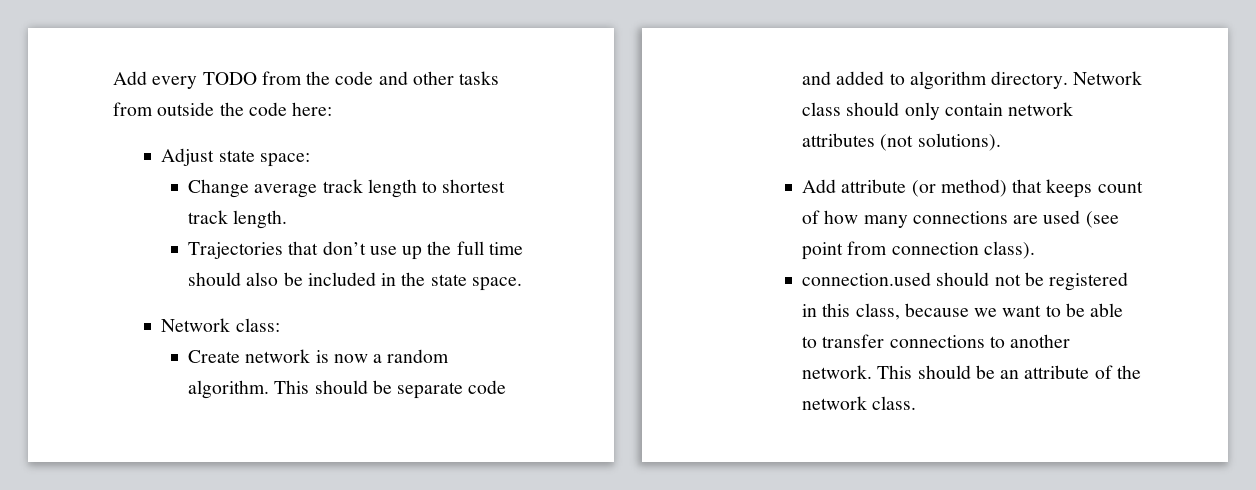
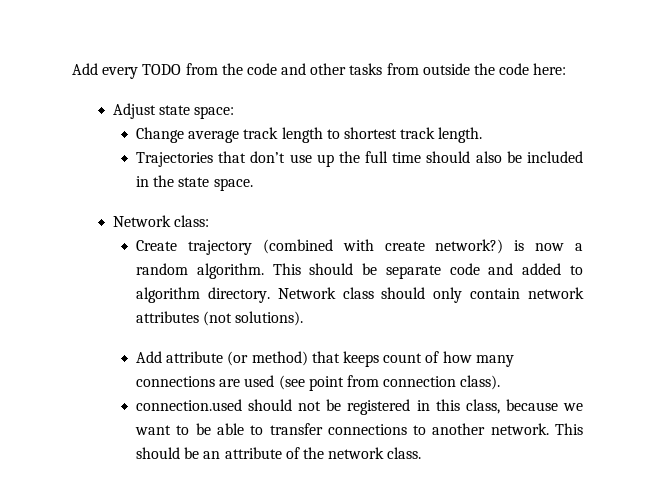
- Create network is now a random algorithm.
+ Create trajectory (combined with create network?) is now a random algorithm.

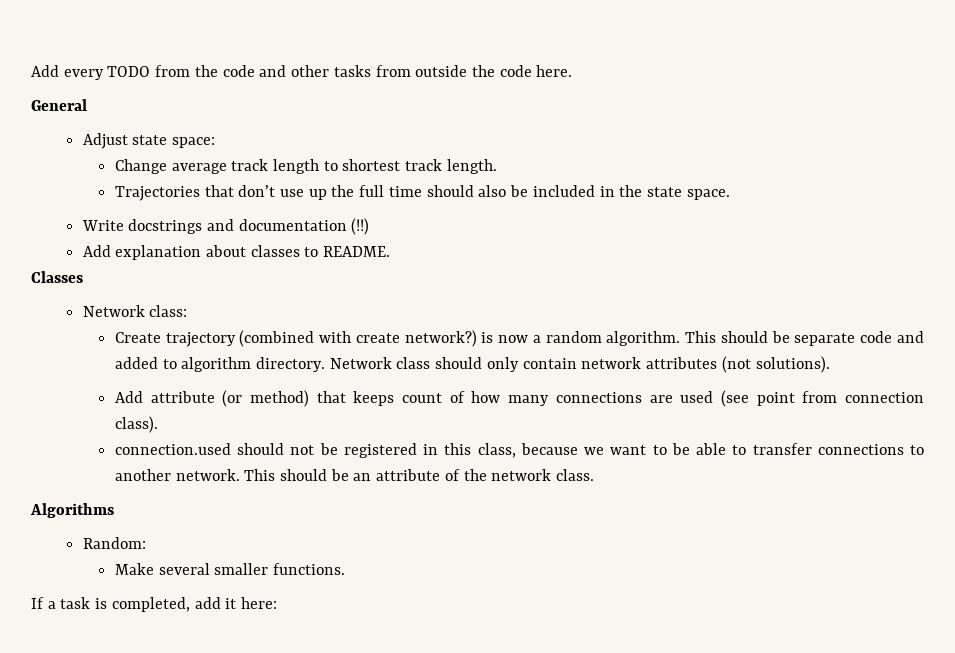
- Add every TODO from the code and other tasks from outside the code here:
+ Add every TODO from the code and other tasks from outside the code here.
+ General
+ Write docstrings and documentation (!!)
+ Add explanation about classes to README.
+ Classes
+ Algorithms
+ Random:
+ Make several smaller functions.
+ If a task is completed, add it here:

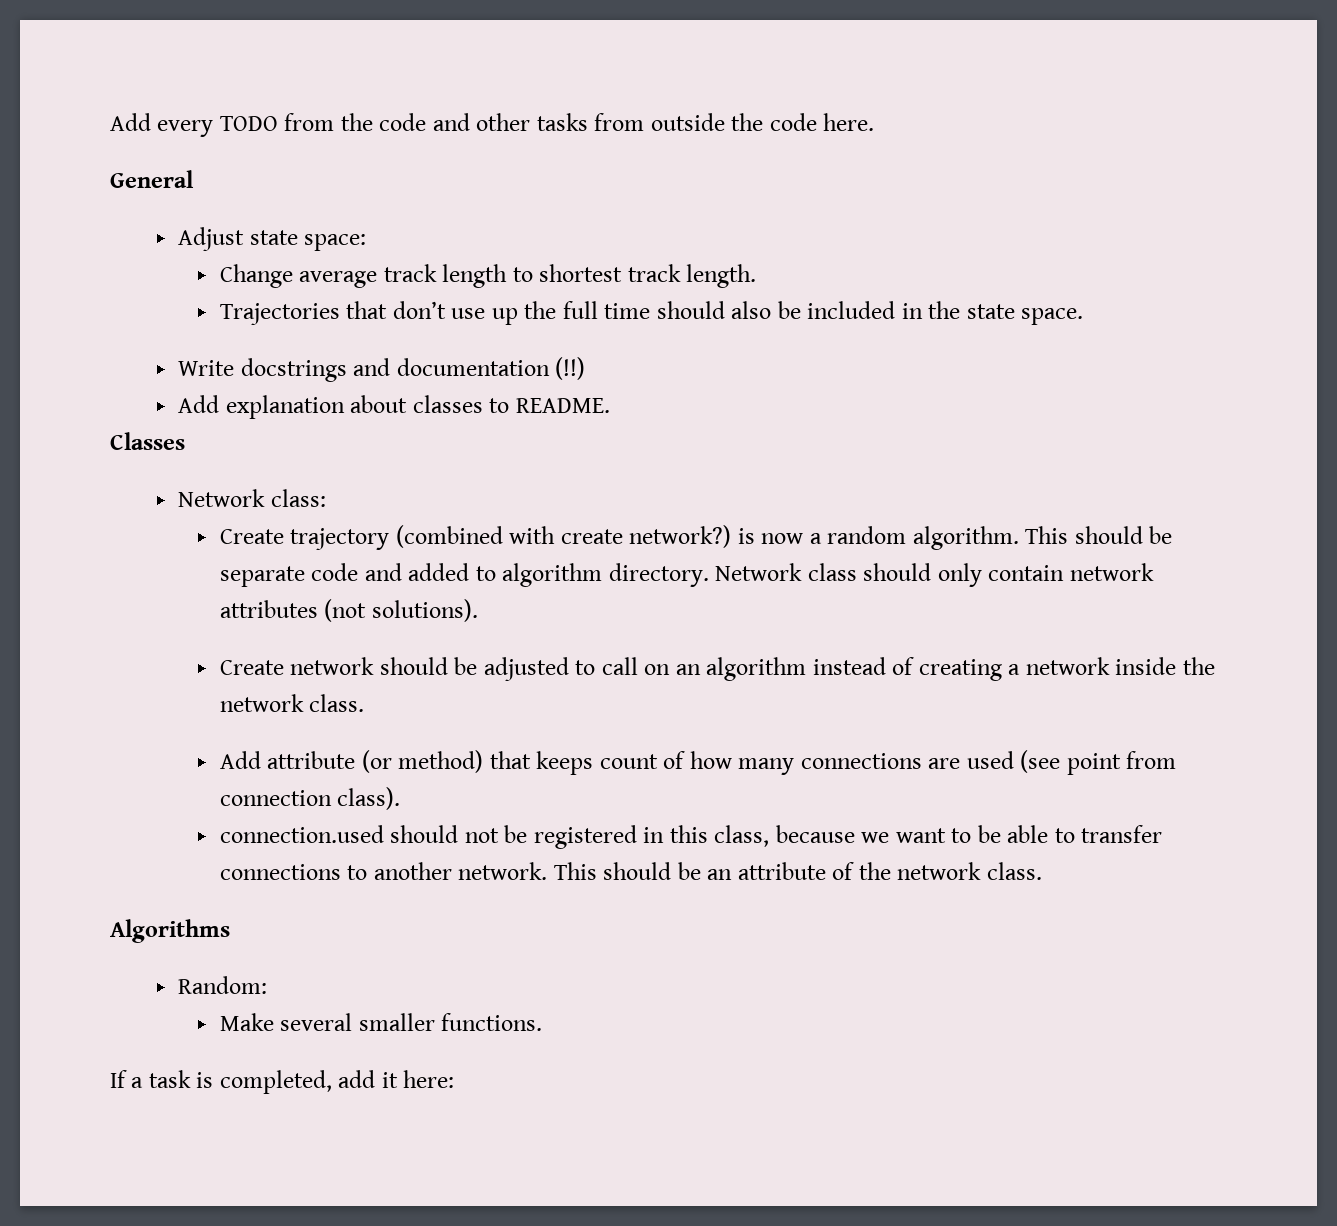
+ Create network should be adjusted to call on an algorithm instead of creating a network inside the network class.

